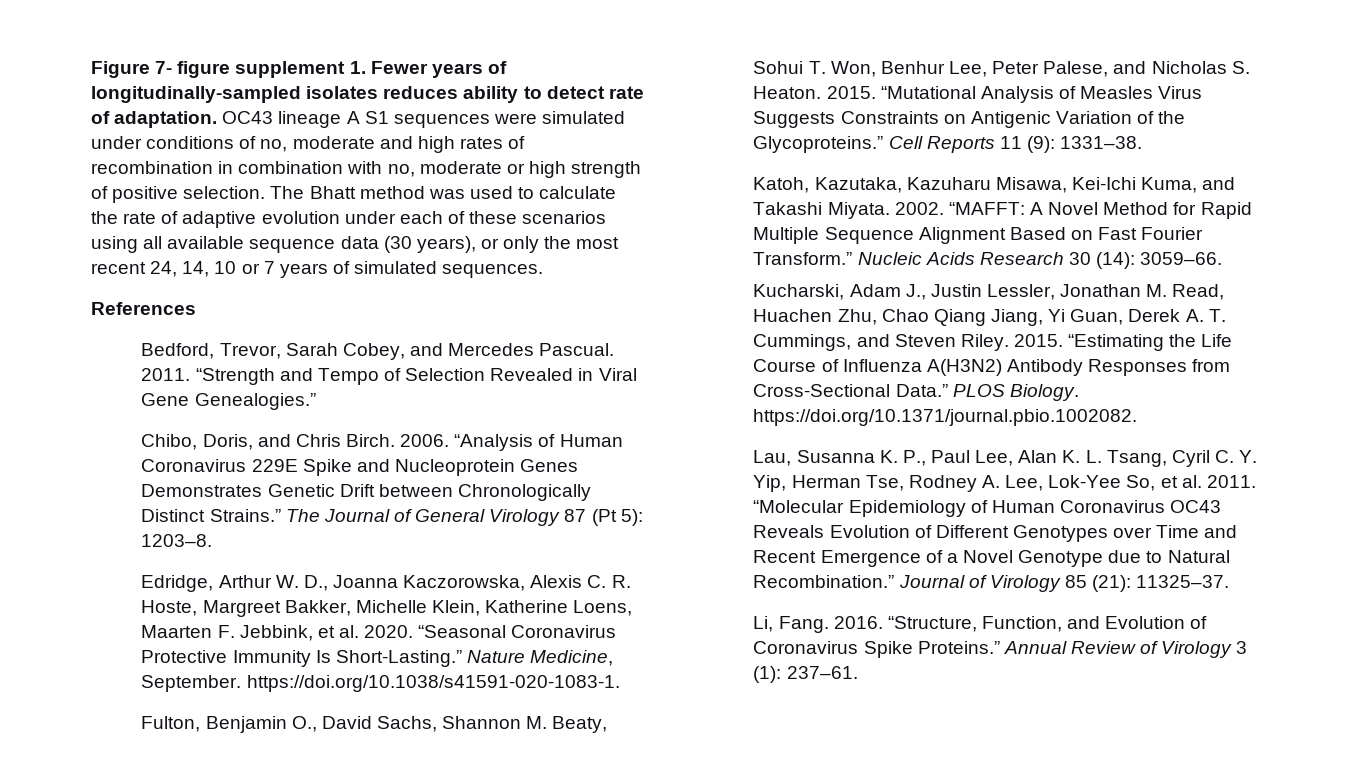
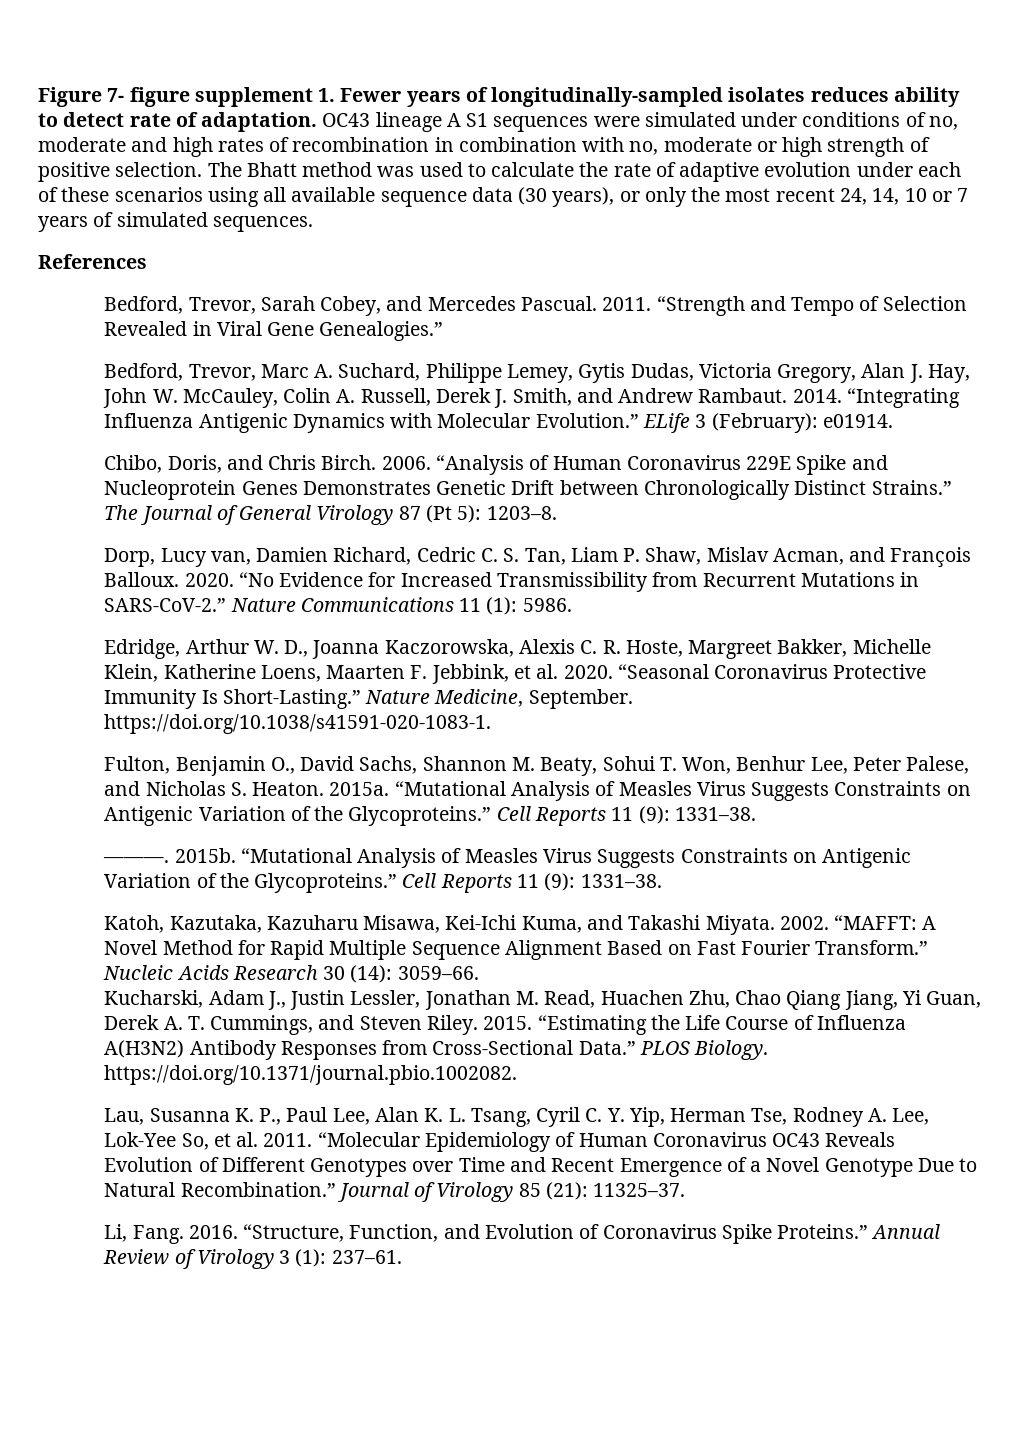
+ Bedford, Trevor, Marc A. Suchard, Philippe Lemey, Gytis Dudas, Victoria Gregory, Alan J. Hay, John W. McCauley, Colin A. Russell, Derek J. Smith, and Andrew Rambaut. 2014. “Integrating Influenza Antigenic Dynamics with Molecular Evolution.” ELife 3 (February): e01914.
+ Dorp, Lucy van, Damien Richard, Cedric C. S. Tan, Liam P. Shaw, Mislav Acman, and François Balloux. 2020. “No Evidence for Increased Transmissibility from Recurrent Mutations in SARS-CoV-2.” Nature Communications 11 (1): 5986.
- Fulton, Benjamin O., David Sachs, Shannon M. Beaty, Sohui T. Won, Benhur Lee, Peter Palese, and Nicholas S. Heaton. 2015.
+ Fulton, Benjamin O., David Sachs, Shannon M. Beaty, Sohui T. Won, Benhur Lee, Peter Palese, and Nicholas S. Heaton. 2015a. “Mutational Analysis of Measles Virus Suggests Constraints on Antigenic Variation of the Glycoproteins.” Cell Reports 11 (9): 1331–38.
+ ———. 2015b.
- “Molecular Epidemiology of Human Coronavirus OC43 Reveals Evolution of Different Genotypes over Time and Recent Emergence of a Novel Genotype due to Natural Recombination.”
+ “Molecular Epidemiology of Human Coronavirus OC43 Reveals Evolution of Different Genotypes over Time and Recent Emergence of a Novel Genotype Due to Natural Recombination.”

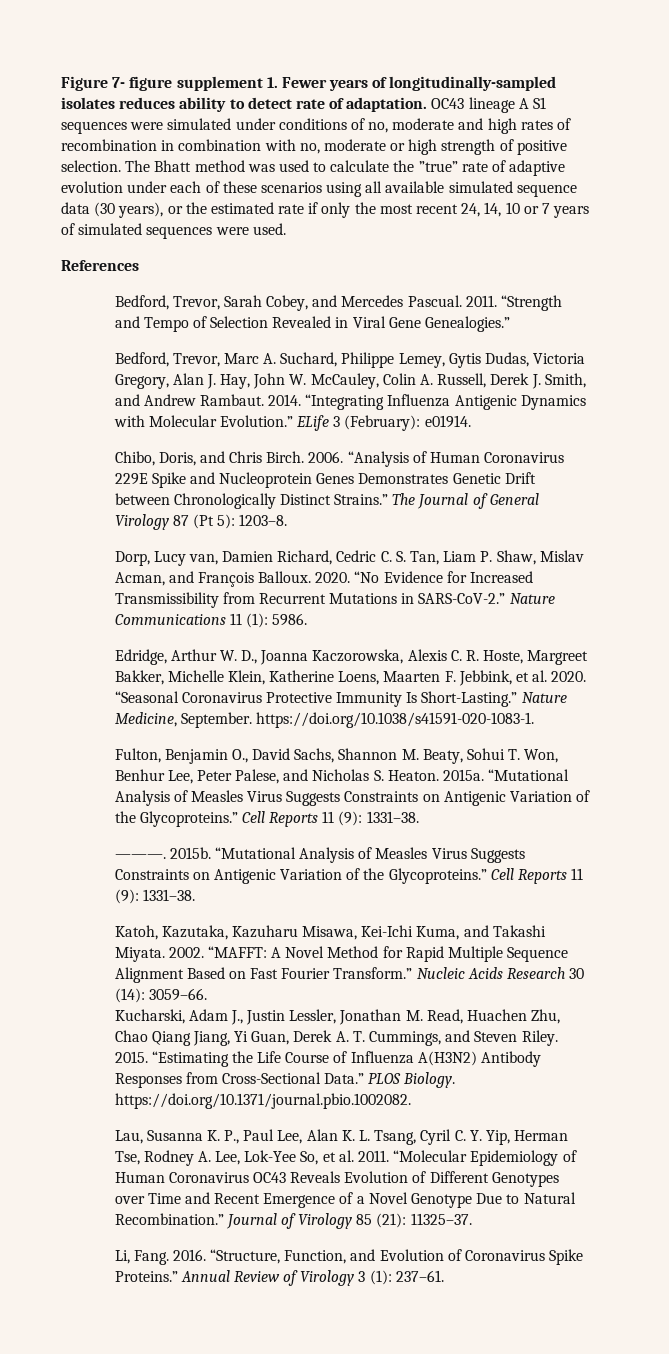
- The Bhatt method was used to calculate the rate of adaptive evolution under each of these scenarios using all available sequence data (30 years), or only the most recent 24, 14, 10 or 7 years of simulated sequences.
+ The Bhatt method was used to calculate the ”true” rate of adaptive evolution under each of these scenarios using all available simulated sequence data (30 years), or the estimated rate if only the most recent 24, 14, 10 or 7 years of simulated sequences were used.

